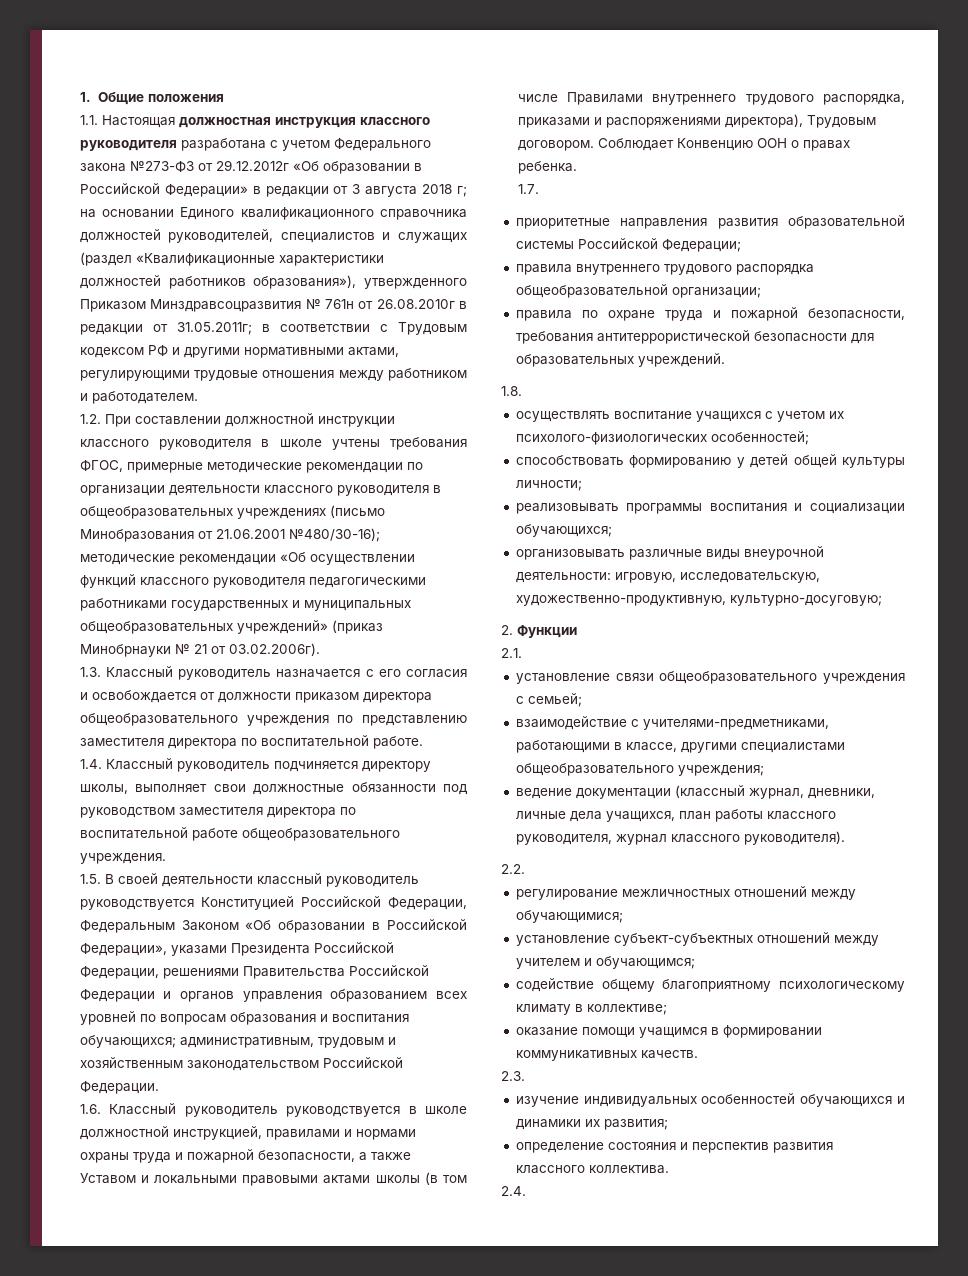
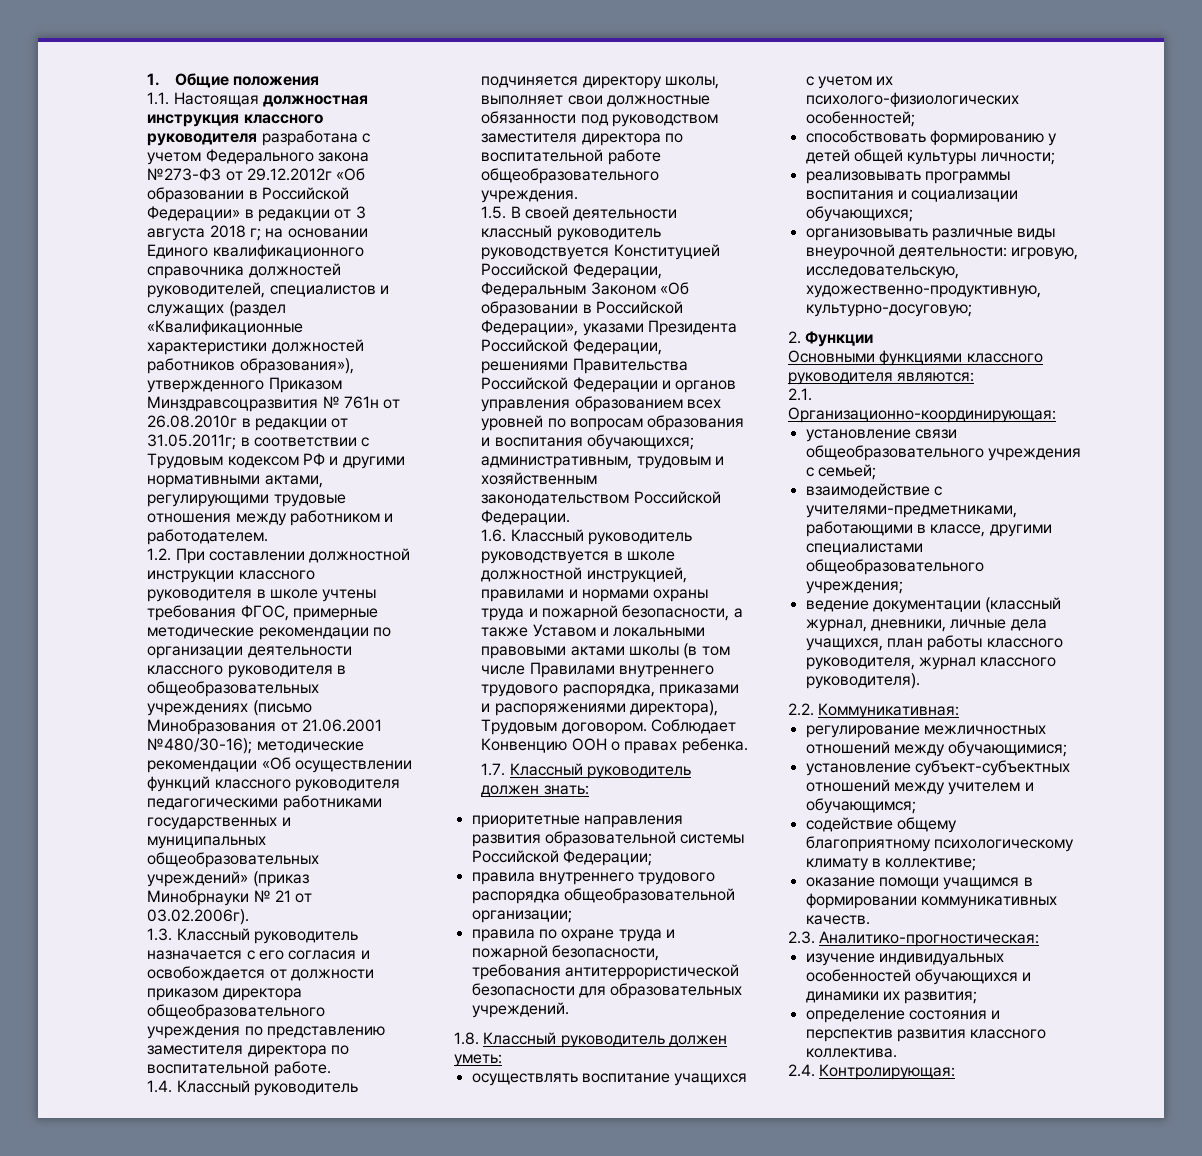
- 1.7.
+ 1.7. Классный руководитель должен знать:
- 1.8.
+ 1.8. Классный руководитель должен уметь:
+ Основными функциями классного руководителя являются:
- 2.1.
+ 2.1. Организационно-координирующая:
- 2.2.
+ 2.2. Коммуникативная:
- 2.3.
+ 2.3. Аналитико-прогностическая:
- 2.4.
+ 2.4. Контролирующая:

